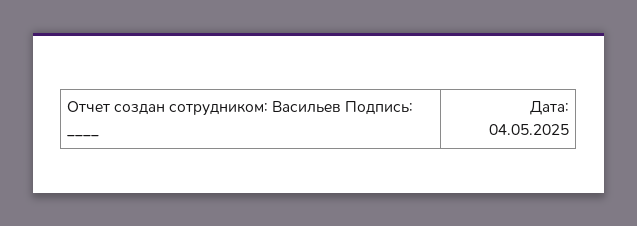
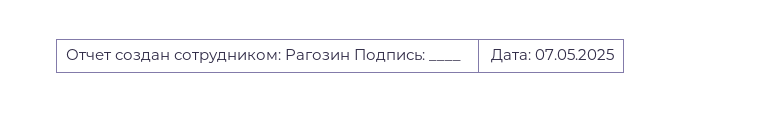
- Отчет создан сотрудником: Васильев Подпись: ____ | Дата: 04.05.2025
+ Отчет создан сотрудником: Рагозин Подпись: ____ | Дата: 07.05.2025

